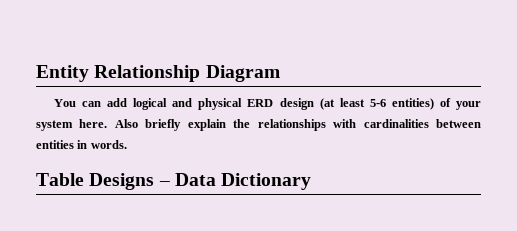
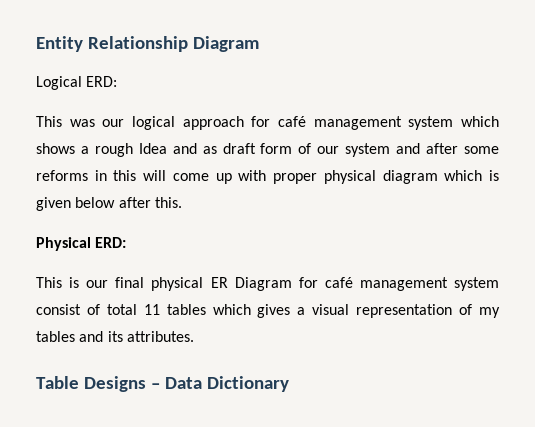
- You can add logical and physical ERD design (at least 5-6 entities) of your system here. Also briefly explain the relationships with cardinalities between entities in words.
+ Logical ERD:
+ This was our logical approach for café management system which shows a rough Idea and as draft form of our system and after some reforms in this will come up with proper physical diagram which is given below after this.
+ Physical ERD:
+ This is our final physical ER Diagram for café management system consist of total 11 tables which gives a visual representation of my tables and its attributes.

